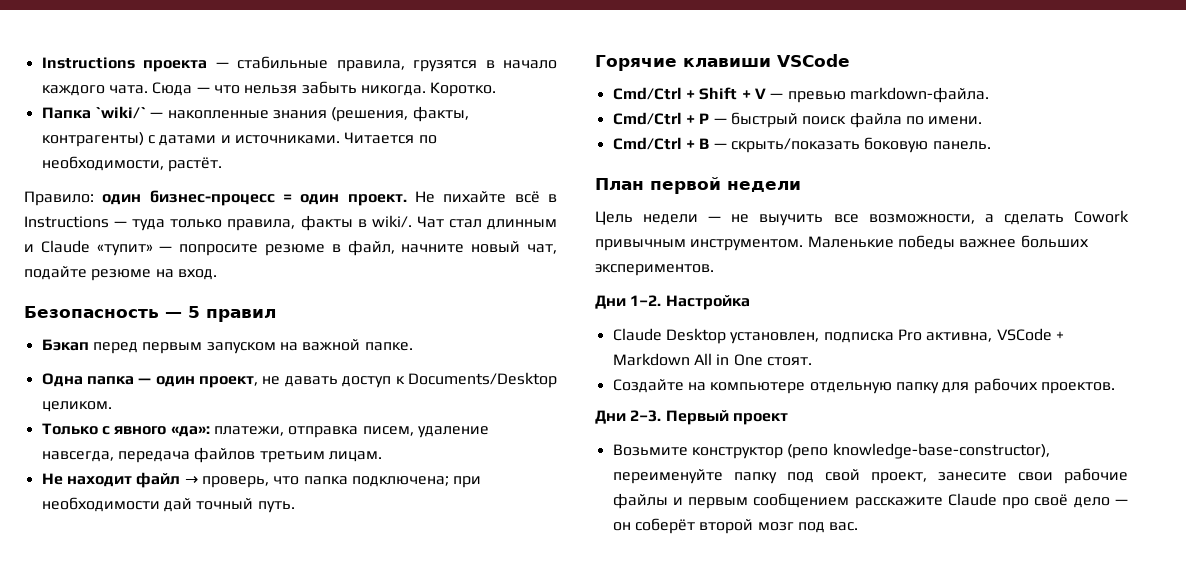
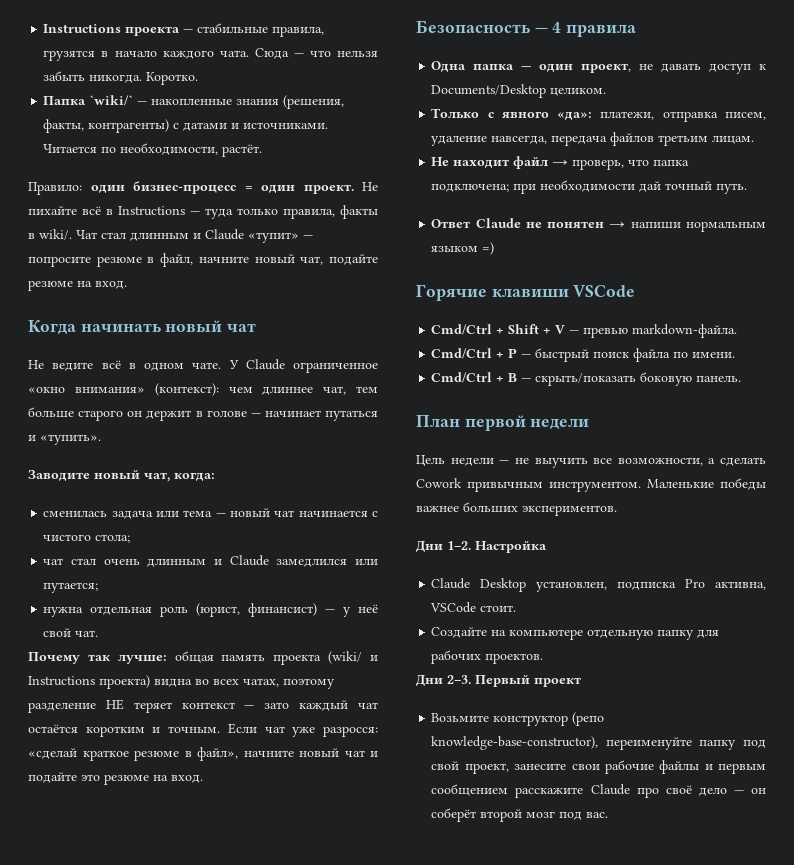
- Безопасность — 5 правил
- Бэкап перед первым запуском на важной папке.
+ Когда начинать новый чат
+ Не ведите всё в одном чате. У Claude ограниченное «окно внимания» (контекст): чем длиннее чат, тем больше старого он держит в голове — начинает путаться и «тупить».
+ Заводите новый чат, когда:
+ сменилась задача или тема — новый чат начинается с чистого стола;
+ чат стал очень длинным и Claude замедлился или путается;
+ нужна отдельная роль (юрист, финансист) — у неё свой чат.
+ Почему так лучше: общая память проекта (wiki/ и Instructions проекта) видна во всех чатах, поэтому разделение НЕ теряет контекст — зато каждый чат остаётся коротким и точным. Если чат уже разросся: «сделай краткое резюме в файл», начните новый чат и подайте это резюме на вход.
+ Безопасность — 4 правила
+ Ответ Claude не понятен → напиши нормальным языком =)
- Claude Desktop установлен, подписка Pro активна, VSCode + Markdown All in One стоят.
+ Claude Desktop установлен, подписка Pro активна, VSCode стоит.

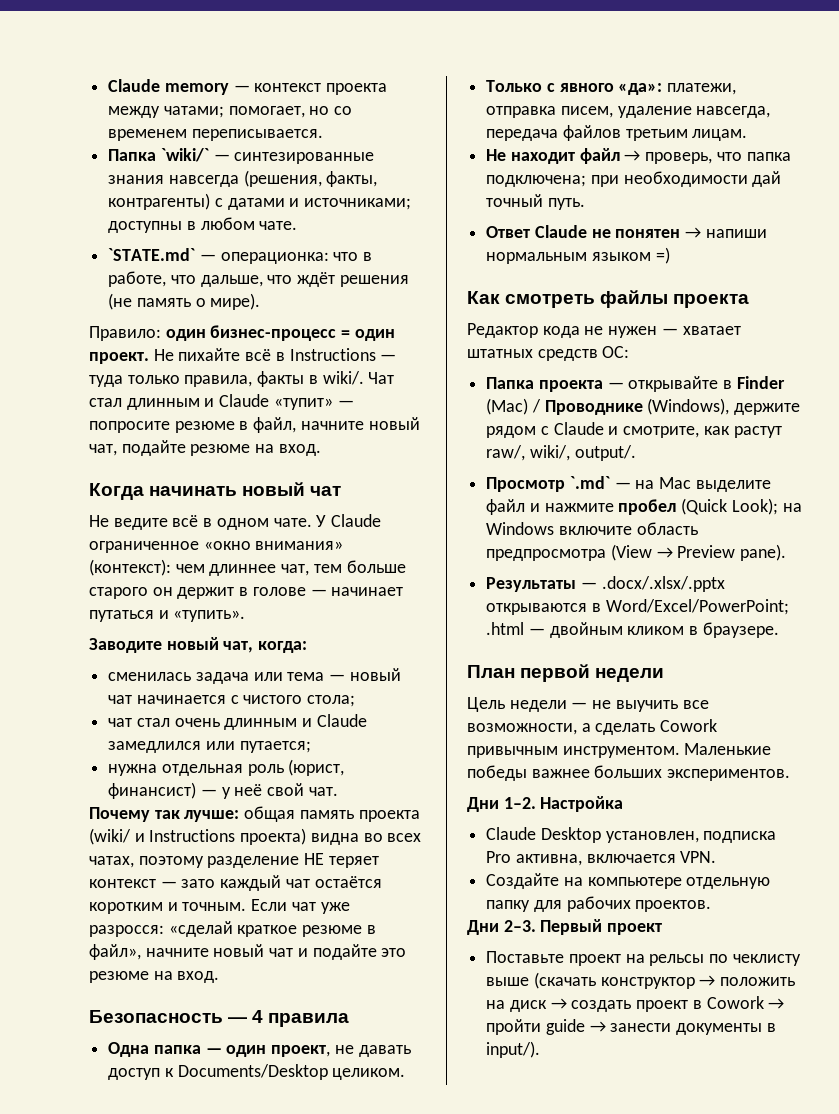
- Instructions проекта — стабильные правила, грузятся в начало каждого чата. Сюда — что нельзя забыть никогда. Коротко.
+ Claude memory — контекст проекта между чатами; помогает, но со временем переписывается.
- Папка `wiki/` — накопленные знания (решения, факты, контрагенты) с датами и источниками. Читается по необходимости, растёт.
+ Папка `wiki/` — синтезированные знания навсегда (решения, факты, контрагенты) с датами и источниками; доступны в любом чате.
+ `STATE.md` — операционка: что в работе, что дальше, что ждёт решения (не память о мире).
- Горячие клавиши VSCode
- Cmd/Ctrl + Shift + V — превью markdown-файла.
- Cmd/Ctrl + P — быстрый поиск файла по имени.
- Cmd/Ctrl + B — скрыть/показать боковую панель.
+ Как смотреть файлы проекта
+ Редактор кода не нужен — хватает штатных средств ОС:
+ Папка проекта — открывайте в Finder (Mac) / Проводнике (Windows), держите рядом с Claude и смотрите, как растут raw/, wiki/, output/.
+ Просмотр `.md` — на Mac выделите файл и нажмите пробел (Quick Look); на Windows включите область предпросмотра (View → Preview pane).
+ Результаты — .docx/.xlsx/.pptx открываются в Word/Excel/PowerPoint; .html — двойным кликом в браузере.
- Claude Desktop установлен, подписка Pro активна, VSCode стоит.
+ Claude Desktop установлен, подписка Pro активна, включается VPN.
- Возьмите конструктор (репо knowledge-base-constructor), переименуйте папку под свой проект, занесите свои рабочие файлы и первым сообщением расскажите Claude про своё дело — он соберёт второй мозг под вас.
+ Поставьте проект на рельсы по чеклисту выше (скачать конструктор → положить на диск → создать проект в Cowork → пройти guide → занести документы в input/).

